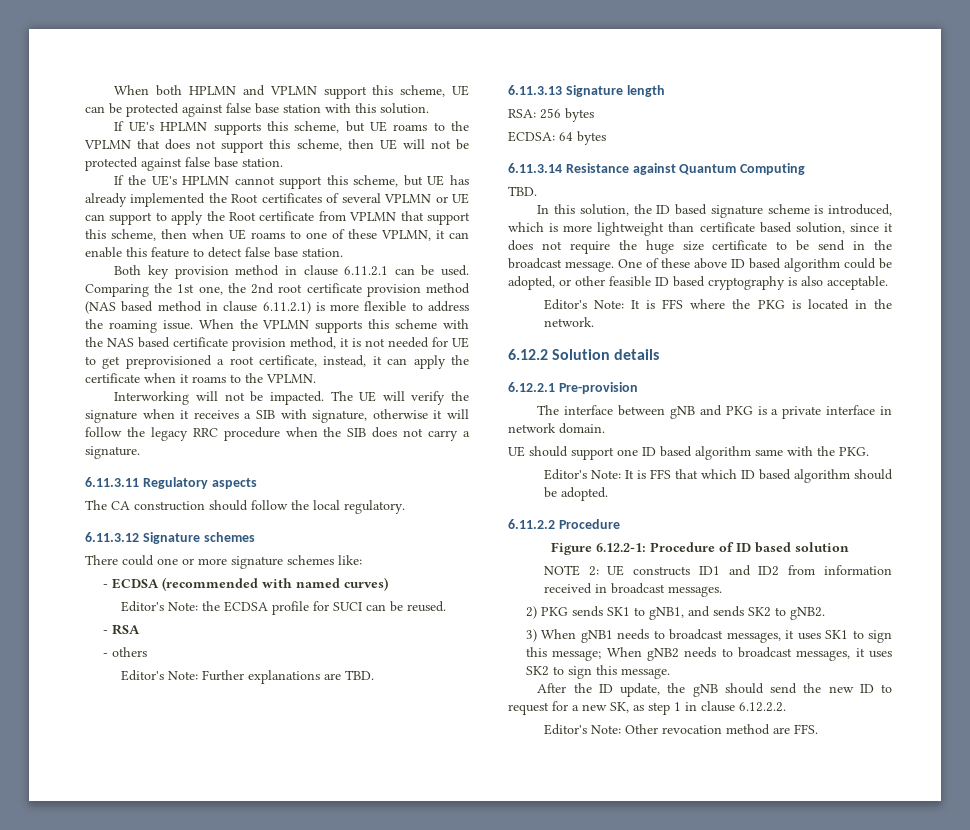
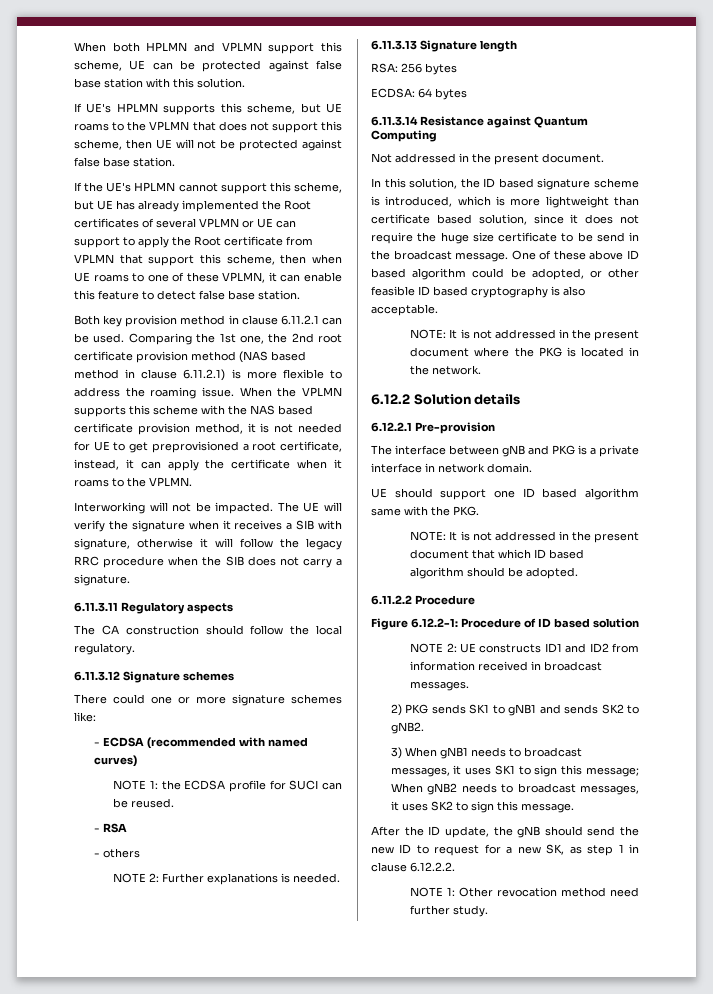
- Editor's Note: the ECDSA profile for SUCI can be reused.
+ NOTE 1: the ECDSA profile for SUCI can be reused.
- Editor's Note: Further explanations are TBD.
+ NOTE 2: Further explanations is needed.
  6.11.3.14 Resistance against Quantum Computing
- TBD.
+ Not addressed in the present document.
- Editor's Note: It is FFS where the PKG is located in the network.
+ NOTE: It is not addressed in the present document where the PKG is located in the network.
- Editor's Note: It is FFS that which ID based algorithm should be adopted.
+ NOTE: It is not addressed in the present document that which ID based algorithm should be adopted.
- 2) PKG sends SK1 to gNB1, and sends SK2 to gNB2.
+ 2) PKG sends SK1 to gNB1 and sends SK2 to gNB2.
- Editor's Note: Other revocation method are FFS.
+ NOTE 1: Other revocation method need further study.

